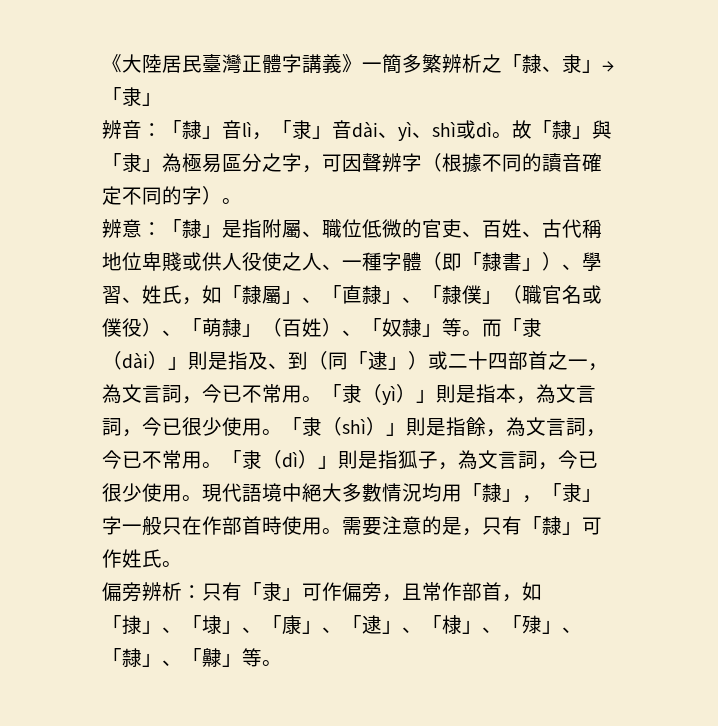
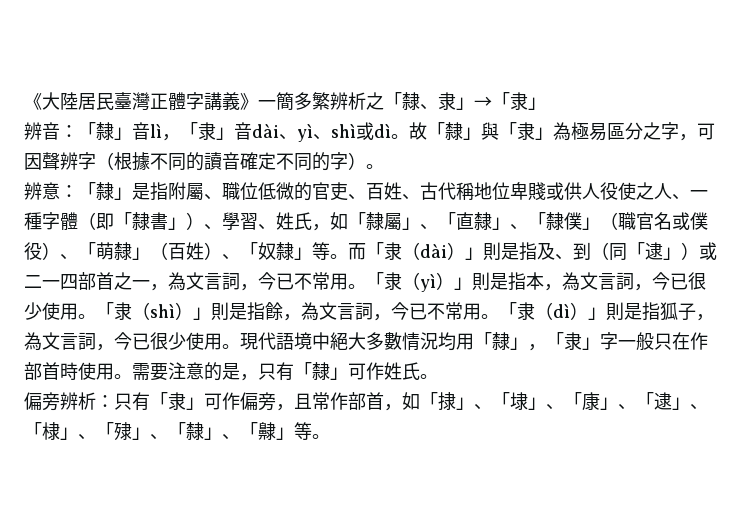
- 而「隶（dài）」則是指及、到（同「逮」）或二十四部首之一，為文言詞，今已不常用。
+ 而「隶（dài）」則是指及、到（同「逮」）或二一四部首之一，為文言詞，今已不常用。

